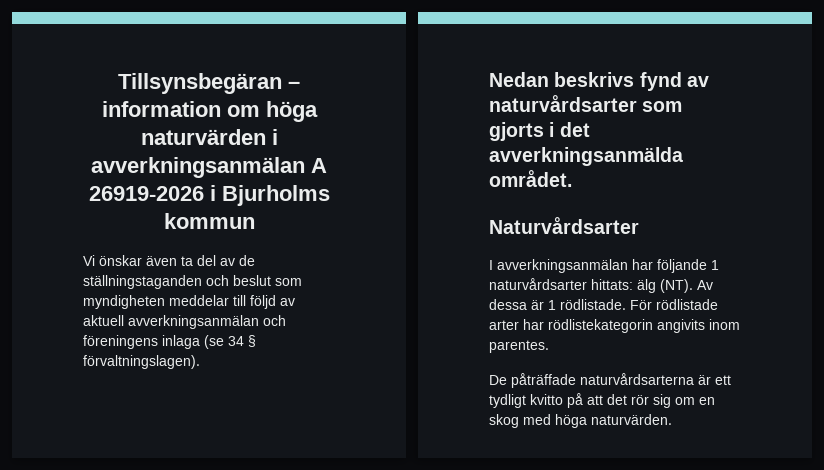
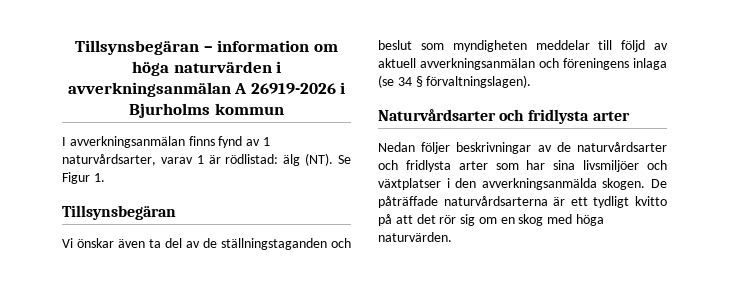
+ I avverkningsanmälan finns fynd av 1 naturvårdsarter, varav 1 är rödlistad: älg (NT). Se Figur 1.
+ Tillsynsbegäran
- Nedan beskrivs fynd av naturvårdsarter som gjorts i det avverkningsanmälda området.
- Naturvårdsarter
- I avverkningsanmälan har följande 1 naturvårdsarter hittats: älg (NT). Av dessa är 1 rödlistade. För rödlistade arter har rödlistekategorin angivits inom parentes.
- De påträffade naturvårdsarterna är ett tydligt kvitto på att det rör sig om en skog med höga naturvärden.
+ Naturvårdsarter och fridlysta arter
+ Nedan följer beskrivningar av de naturvårdsarter och fridlysta arter som har sina livsmiljöer och växtplatser i den avverkningsanmälda skogen. De påträffade naturvårdsarterna är ett tydligt kvitto på att det rör sig om en skog med höga naturvärden.

